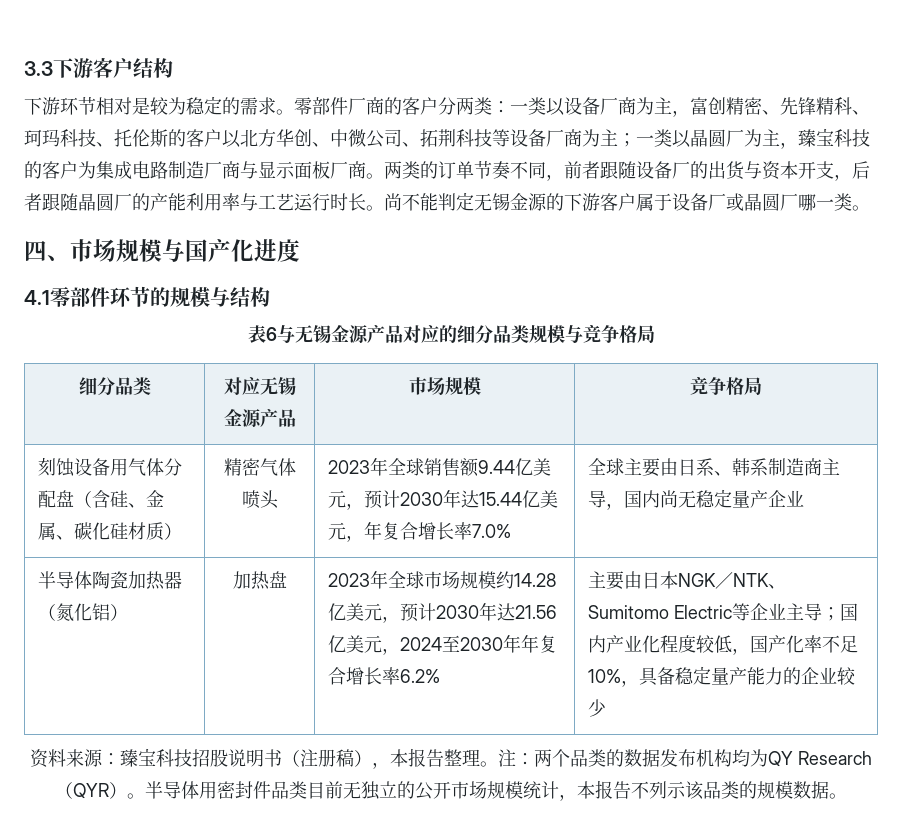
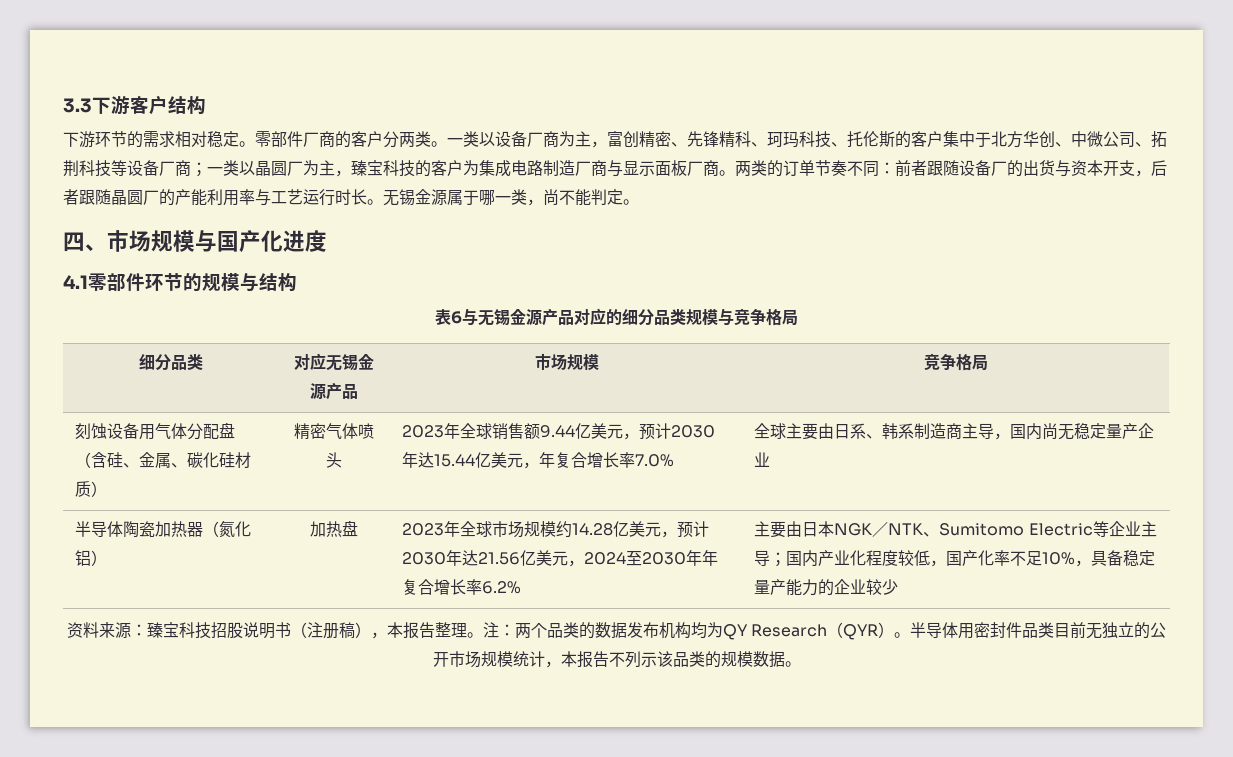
- 下游环节相对是较为稳定的需求。
+ 下游环节的需求相对稳定。
- 零部件厂商的客户分两类：一类以设备厂商为主，富创精密、先锋精科、珂玛科技、托伦斯的客户以北方华创、中微公司、拓荆科技等设备厂商为主；一类以晶圆厂为主，臻宝科技的客户为集成电路制造厂商与显示面板厂商。
+ 零部件厂商的客户分两类。一类以设备厂商为主，富创精密、先锋精科、珂玛科技、托伦斯的客户集中于北方华创、中微公司、拓荆科技等设备厂商；一类以晶圆厂为主，臻宝科技的客户为集成电路制造厂商与显示面板厂商。
- 两类的订单节奏不同，前者跟随设备厂的出货与资本开支，后者跟随晶圆厂的产能利用率与工艺运行时长。
+ 两类的订单节奏不同：前者跟随设备厂的出货与资本开支，后者跟随晶圆厂的产能利用率与工艺运行时长。
- 尚不能判定无锡金源的下游客户属于设备厂或晶圆厂哪一类。
+ 无锡金源属于哪一类，尚不能判定。

